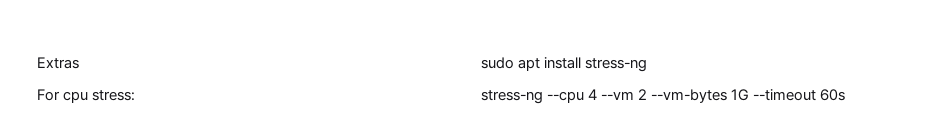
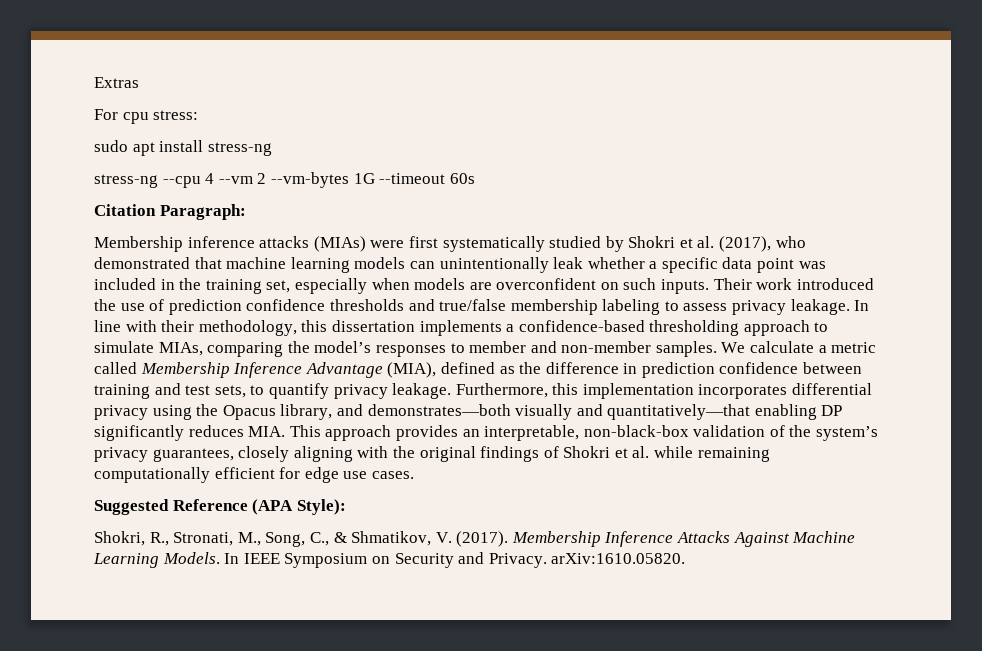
+ Citation Paragraph:
+ Membership inference attacks (MIAs) were first systematically studied by Shokri et al. (2017), who demonstrated that machine learning models can unintentionally leak whether a specific data point was included in the training set, especially when models are overconfident on such inputs. Their work introduced the use of prediction confidence thresholds and true/false membership labeling to assess privacy leakage. In line with their methodology, this dissertation implements a confidence-based thresholding approach to simulate MIAs, comparing the model’s responses to member and non-member samples. We calculate a metric called Membership Inference Advantage (MIA), defined as the difference in prediction confidence between training and test sets, to quantify privacy leakage. Furthermore, this implementation incorporates differential privacy using the Opacus library, and demonstrates—both visually and quantitatively—that enabling DP significantly reduces MIA. This approach provides an interpretable, non-black-box validation of the system’s privacy guarantees, closely aligning with the original findings of Shokri et al. while remaining computationally efficient for edge use cases.
+ Suggested Reference (APA Style):
+ Shokri, R., Stronati, M., Song, C., & Shmatikov, V. (2017). Membership Inference Attacks Against Machine Learning Models. In IEEE Symposium on Security and Privacy. arXiv:1610.05820.

